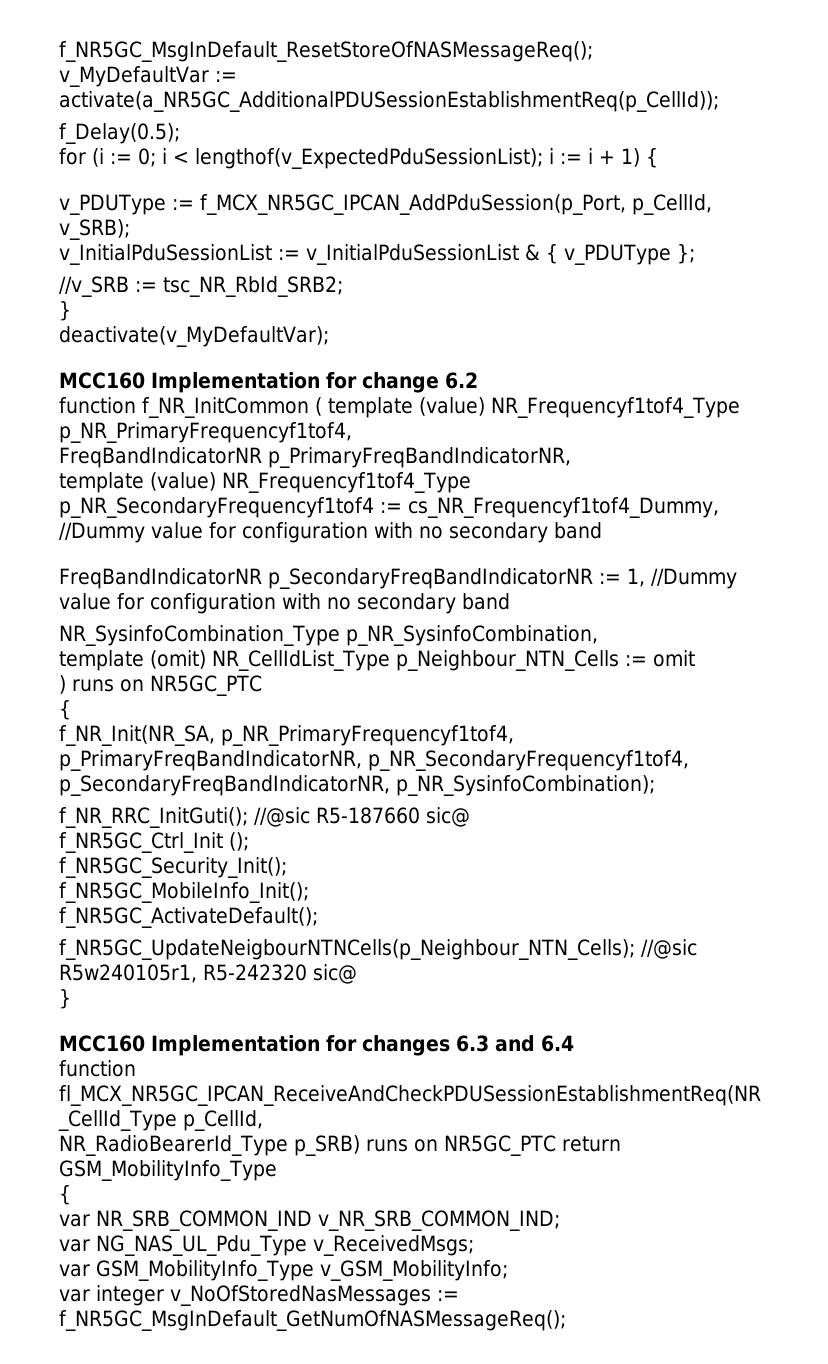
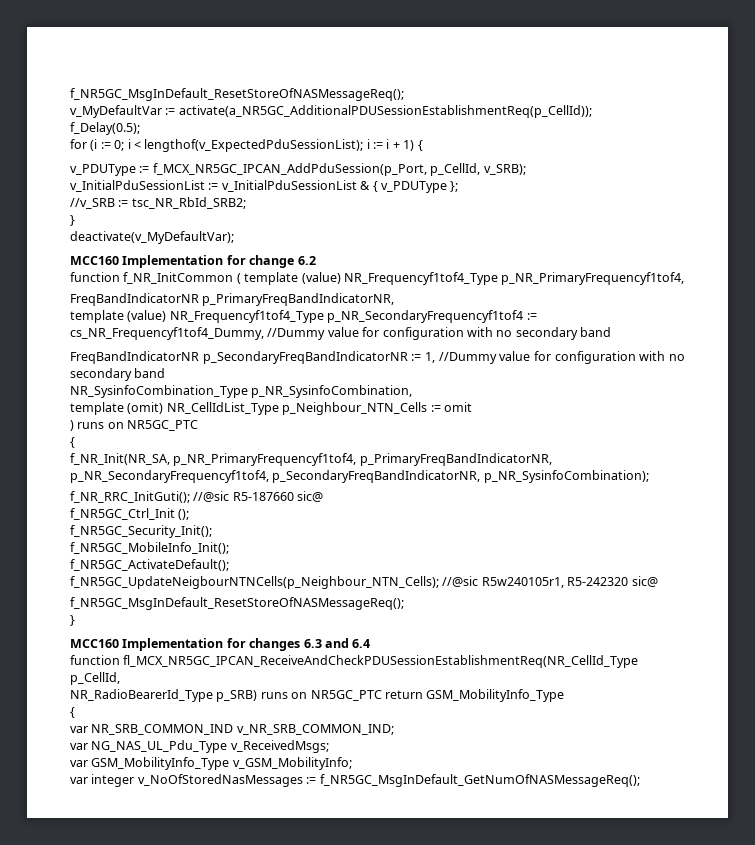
  f_NR5GC_UpdateNeigbourNTNCells(p_Neighbour_NTN_Cells); //@sic R5w240105r1, R5-242320 sic@
+ f_NR5GC_MsgInDefault_ResetStoreOfNASMessageReq();

